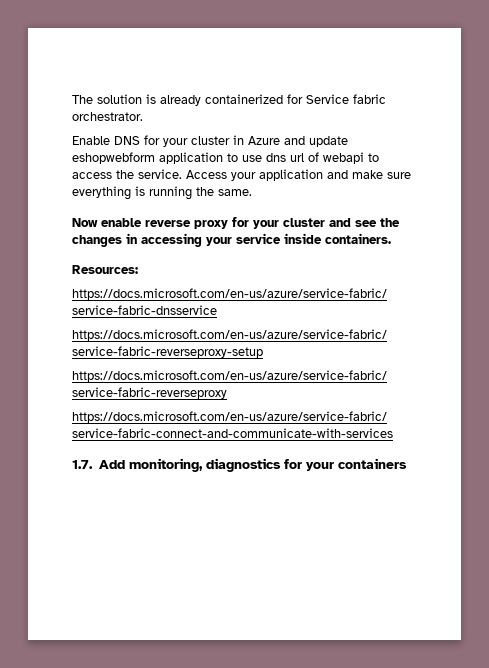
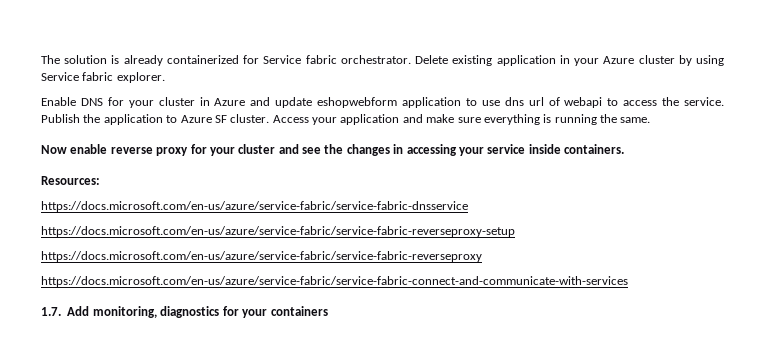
+ Delete existing application in your Azure cluster by using Service fabric explorer.
+ Publish the application to Azure SF cluster.

